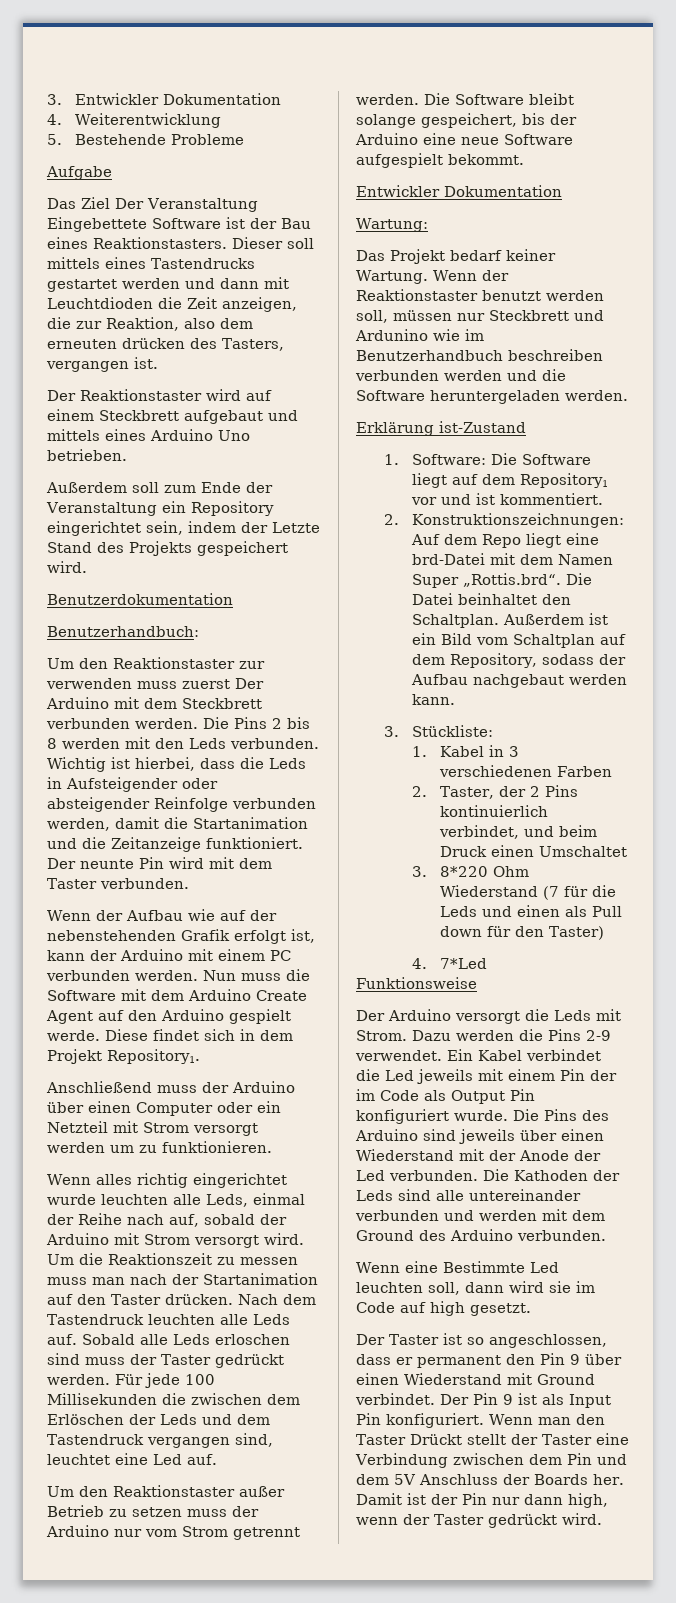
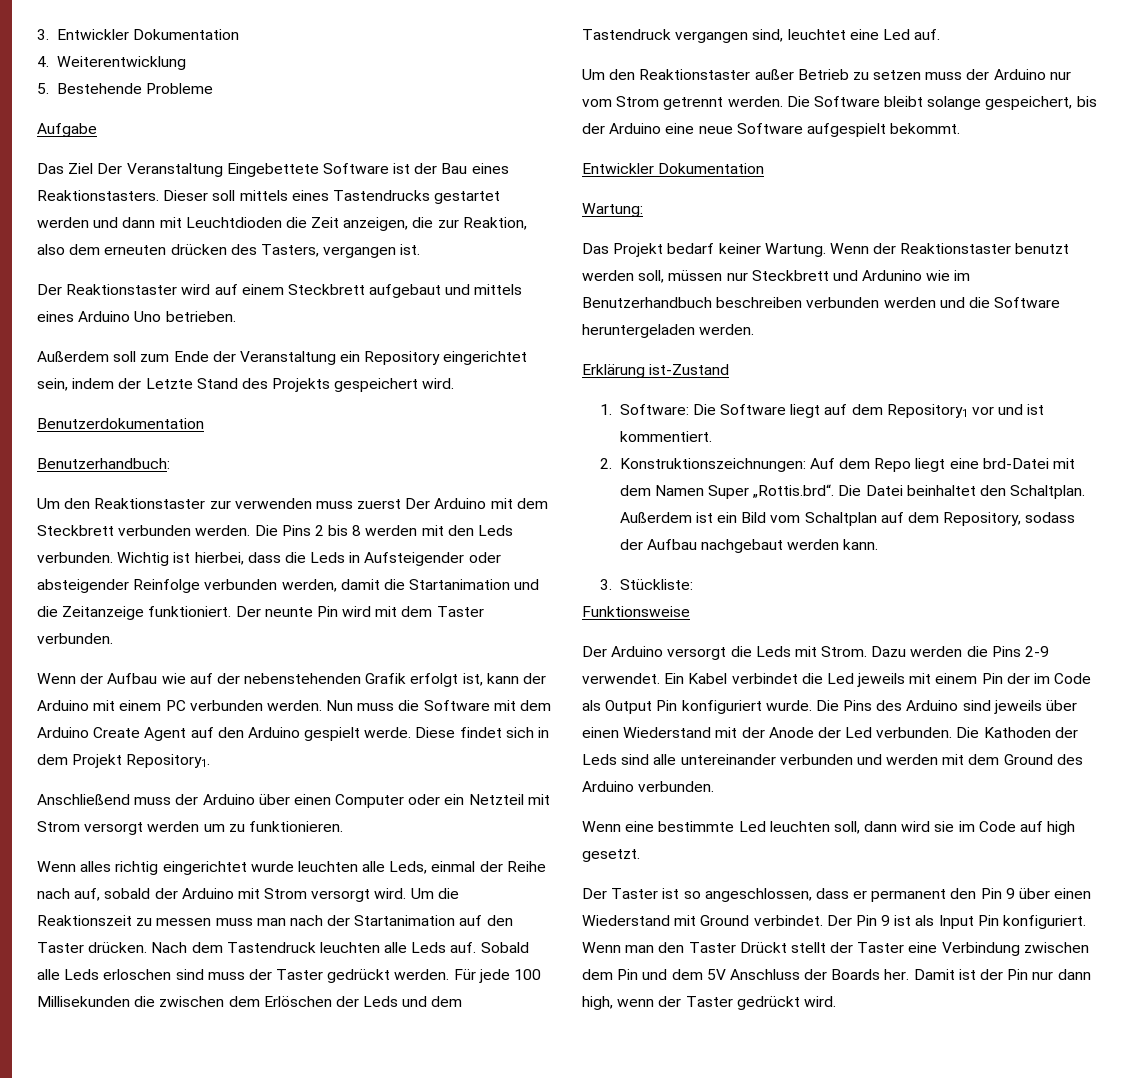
- 1. Kabel in 3 verschiedenen Farben
- 2. Taster, der 2 Pins kontinuierlich verbindet, und beim Druck einen Umschaltet
- 3. 8*220 Ohm Wiederstand (7 für die Leds und einen als Pull down für den Taster)
- 4. 7*Led
- Wenn eine Bestimmte Led leuchten soll, dann wird sie im Code auf high gesetzt.
+ Wenn eine bestimmte Led leuchten soll, dann wird sie im Code auf high gesetzt.

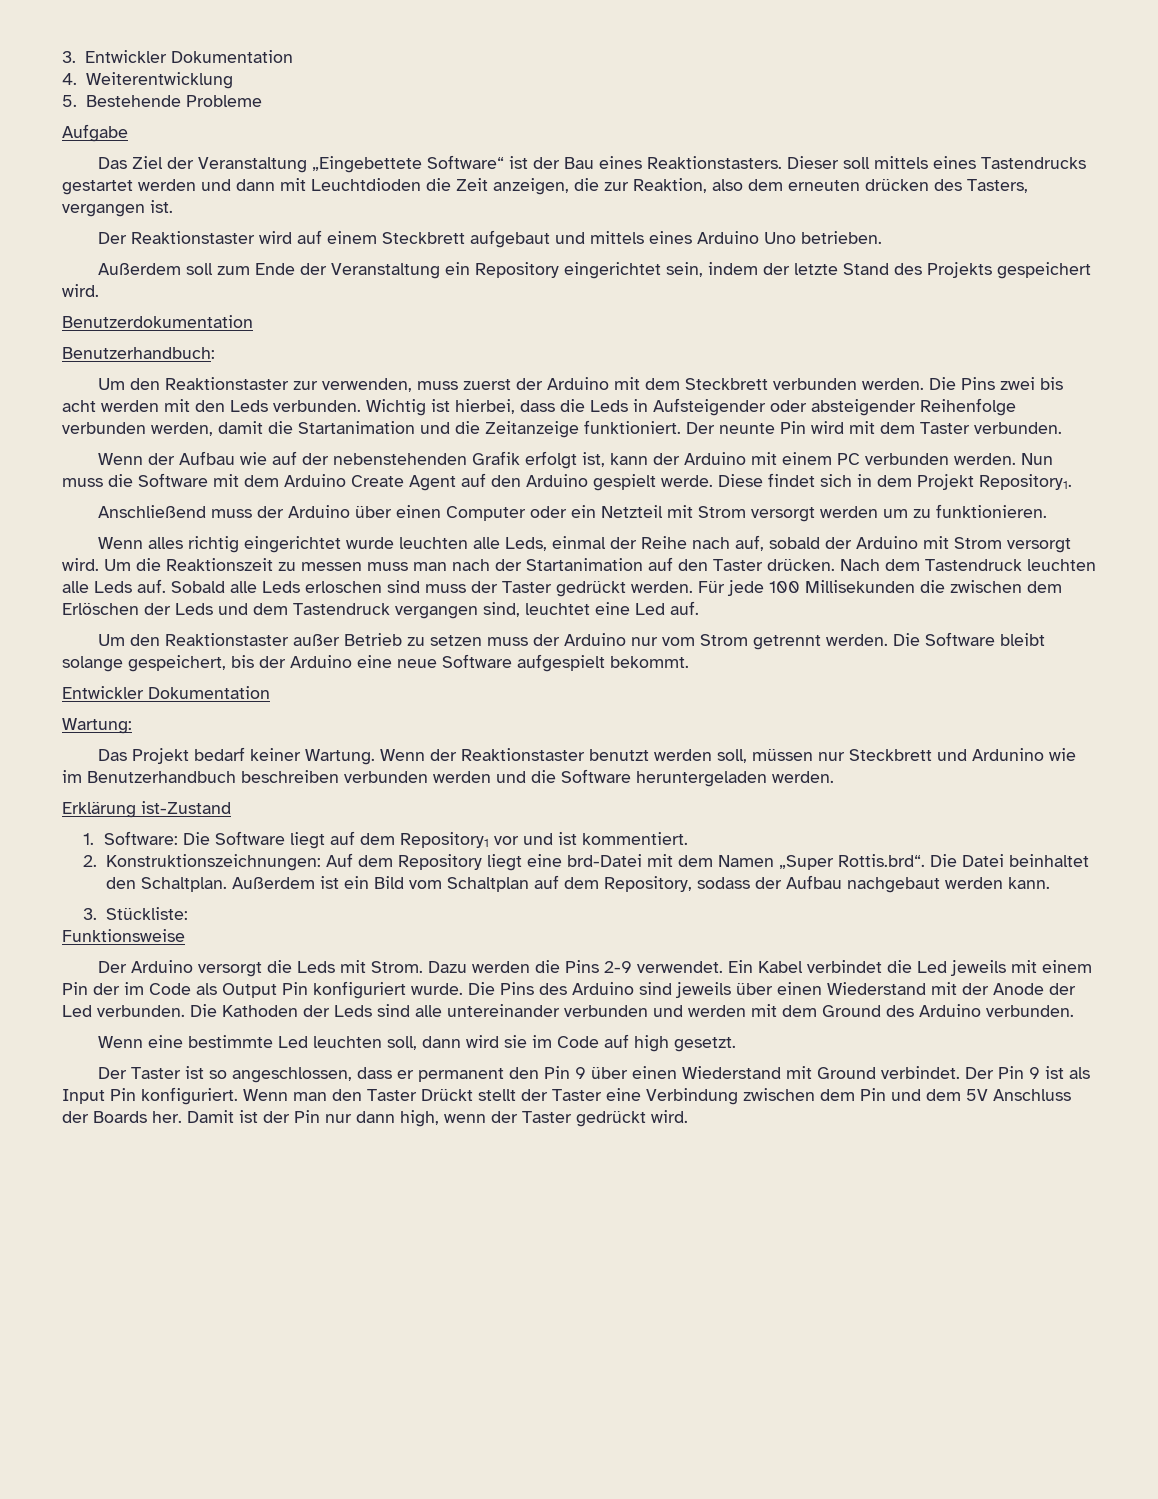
- Das Ziel Der Veranstaltung Eingebettete Software ist der Bau eines Reaktionstasters.
+ Das Ziel der Veranstaltung „Eingebettete Software“ ist der Bau eines Reaktionstasters.
- Außerdem soll zum Ende der Veranstaltung ein Repository eingerichtet sein, indem der Letzte Stand des Projekts gespeichert wird.
+ Außerdem soll zum Ende der Veranstaltung ein Repository eingerichtet sein, indem der letzte Stand des Projekts gespeichert wird.
- Um den Reaktionstaster zur verwenden muss zuerst Der Arduino mit dem Steckbrett verbunden werden.
+ Um den Reaktionstaster zur verwenden, muss zuerst der Arduino mit dem Steckbrett verbunden werden.
- Die Pins 2 bis 8 werden mit den Leds verbunden.
+ Die Pins zwei bis acht werden mit den Leds verbunden.
- Wichtig ist hierbei, dass die Leds in Aufsteigender oder absteigender Reinfolge verbunden werden, damit die Startanimation und die Zeitanzeige funktioniert.
+ Wichtig ist hierbei, dass die Leds in Aufsteigender oder absteigender Reihenfolge verbunden werden, damit die Startanimation und die Zeitanzeige funktioniert.
- 2. Konstruktionszeichnungen: Auf dem Repo liegt eine brd-Datei mit dem Namen Super „Rottis.brd“. Die Datei beinhaltet den Schaltplan.
+ 2. Konstruktionszeichnungen: Auf dem Repository liegt eine brd-Datei mit dem Namen „Super Rottis.brd“. Die Datei beinhaltet den Schaltplan.

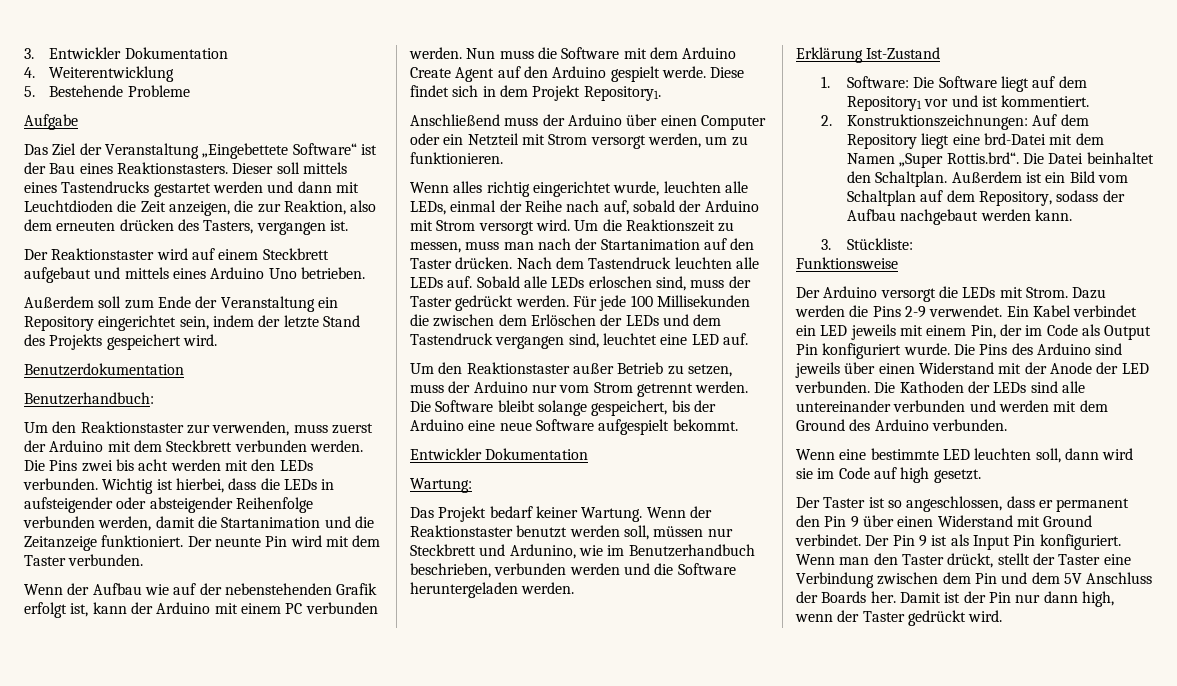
- Die Pins zwei bis acht werden mit den Leds verbunden.
+ Die Pins zwei bis acht werden mit den LEDs verbunden.
- Wichtig ist hierbei, dass die Leds in Aufsteigender oder absteigender Reihenfolge verbunden werden, damit die Startanimation und die Zeitanzeige funktioniert.
+ Wichtig ist hierbei, dass die LEDs in aufsteigender oder absteigender Reihenfolge verbunden werden, damit die Startanimation und die Zeitanzeige funktioniert.
- Anschließend muss der Arduino über einen Computer oder ein Netzteil mit Strom versorgt werden um zu funktionieren.
+ Anschließend muss der Arduino über einen Computer oder ein Netzteil mit Strom versorgt werden, um zu funktionieren.
- Wenn alles richtig eingerichtet wurde leuchten alle Leds, einmal der Reihe nach auf, sobald der Arduino mit Strom versorgt wird.
+ Wenn alles richtig eingerichtet wurde, leuchten alle LEDs, einmal der Reihe nach auf, sobald der Arduino mit Strom versorgt wird.
- Um die Reaktionszeit zu messen muss man nach der Startanimation auf den Taster drücken.
+ Um die Reaktionszeit zu messen, muss man nach der Startanimation auf den Taster drücken.
- Nach dem Tastendruck leuchten alle Leds auf.
+ Nach dem Tastendruck leuchten alle LEDs auf.
- Sobald alle Leds erloschen sind muss der Taster gedrückt werden.
+ Sobald alle LEDs erloschen sind, muss der Taster gedrückt werden.
- Für jede 100 Millisekunden die zwischen dem Erlöschen der Leds und dem Tastendruck vergangen sind, leuchtet eine Led auf.
+ Für jede 100 Millisekunden die zwischen dem Erlöschen der LEDs und dem Tastendruck vergangen sind, leuchtet eine LED auf.
- Um den Reaktionstaster außer Betrieb zu setzen muss der Arduino nur vom Strom getrennt werden.
+ Um den Reaktionstaster außer Betrieb zu setzen, muss der Arduino nur vom Strom getrennt werden.
- Wenn der Reaktionstaster benutzt werden soll, müssen nur Steckbrett und Ardunino wie im Benutzerhandbuch beschreiben verbunden werden und die Software heruntergeladen werden.
+ Wenn der Reaktionstaster benutzt werden soll, müssen nur Steckbrett und Ardunino, wie im Benutzerhandbuch beschrieben, verbunden werden und die Software heruntergeladen werden.
- Erklärung ist-Zustand
+ Erklärung Ist-Zustand
- Der Arduino versorgt die Leds mit Strom.
+ Der Arduino versorgt die LEDs mit Strom.
- Ein Kabel verbindet die Led jeweils mit einem Pin der im Code als Output Pin konfiguriert wurde.
+ Ein Kabel verbindet ein LED jeweils mit einem Pin, der im Code als Output Pin konfiguriert wurde.
- Die Pins des Arduino sind jeweils über einen Wiederstand mit der Anode der Led verbunden.
+ Die Pins des Arduino sind jeweils über einen Widerstand mit der Anode der LED verbunden.
- Die Kathoden der Leds sind alle untereinander verbunden und werden mit dem Ground des Arduino verbunden.
+ Die Kathoden der LEDs sind alle untereinander verbunden und werden mit dem Ground des Arduino verbunden.
- Wenn eine bestimmte Led leuchten soll, dann wird sie im Code auf high gesetzt.
+ Wenn eine bestimmte LED leuchten soll, dann wird sie im Code auf high gesetzt.
- Der Taster ist so angeschlossen, dass er permanent den Pin 9 über einen Wiederstand mit Ground verbindet.
+ Der Taster ist so angeschlossen, dass er permanent den Pin 9 über einen Widerstand mit Ground verbindet.
- Wenn man den Taster Drückt stellt der Taster eine Verbindung zwischen dem Pin und dem 5V Anschluss der Boards her.
+ Wenn man den Taster drückt, stellt der Taster eine Verbindung zwischen dem Pin und dem 5V Anschluss der Boards her.

